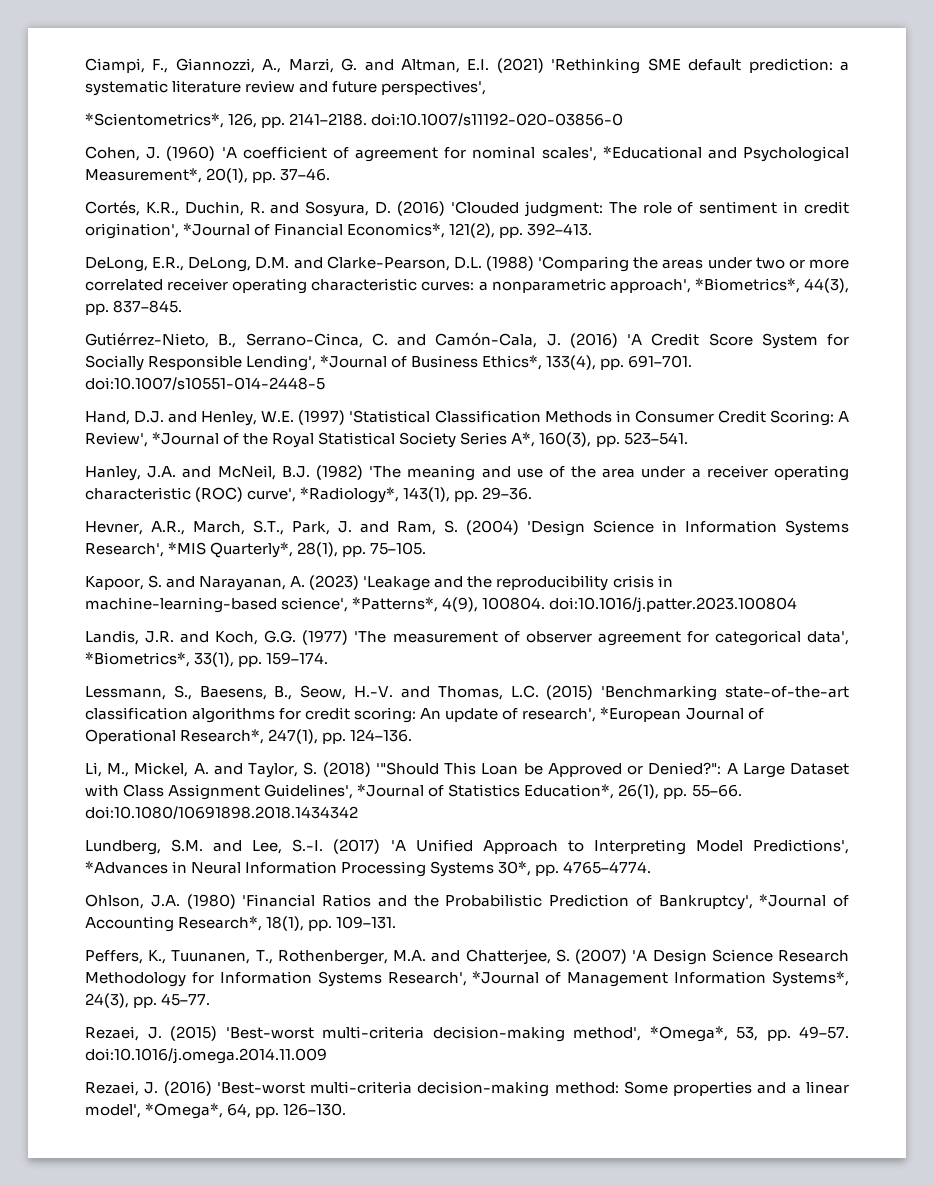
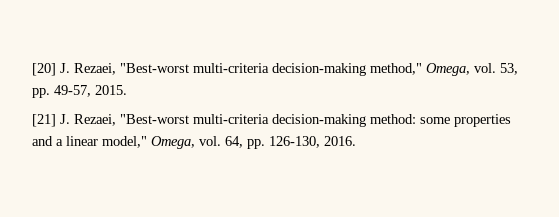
- Ciampi, F., Giannozzi, A., Marzi, G. and Altman, E.I. (2021) 'Rethinking SME default prediction: a systematic literature review and future perspectives',
- *Scientometrics*, 126, pp. 2141–2188. doi:10.1007/s11192-020-03856-0
- Cohen, J. (1960) 'A coefficient of agreement for nominal scales', *Educational and Psychological Measurement*, 20(1), pp. 37–46.
- Cortés, K.R., Duchin, R. and Sosyura, D. (2016) 'Clouded judgment: The role of sentiment in credit origination', *Journal of Financial Economics*, 121(2), pp. 392–413.
- DeLong, E.R., DeLong, D.M. and Clarke-Pearson, D.L. (1988) 'Comparing the areas under two or more correlated receiver operating characteristic curves: a nonparametric approach', *Biometrics*, 44(3), pp. 837–845.
- Gutiérrez-Nieto, B., Serrano-Cinca, C. and Camón-Cala, J. (2016) 'A Credit Score System for Socially Responsible Lending', *Journal of Business Ethics*, 133(4), pp. 691–701. doi:10.1007/s10551-014-2448-5
- Hand, D.J. and Henley, W.E. (1997) 'Statistical Classification Methods in Consumer Credit Scoring: A Review', *Journal of the Royal Statistical Society Series A*, 160(3), pp. 523–541.
- Hanley, J.A. and McNeil, B.J. (1982) 'The meaning and use of the area under a receiver operating characteristic (ROC) curve', *Radiology*, 143(1), pp. 29–36.
- Hevner, A.R., March, S.T., Park, J. and Ram, S. (2004) 'Design Science in Information Systems Research', *MIS Quarterly*, 28(1), pp. 75–105.
- Kapoor, S. and Narayanan, A. (2023) 'Leakage and the reproducibility crisis in machine-learning-based science', *Patterns*, 4(9), 100804. doi:10.1016/j.patter.2023.100804
- Landis, J.R. and Koch, G.G. (1977) 'The measurement of observer agreement for categorical data', *Biometrics*, 33(1), pp. 159–174.
- Lessmann, S., Baesens, B., Seow, H.-V. and Thomas, L.C. (2015) 'Benchmarking state-of-the-art classification algorithms for credit scoring: An update of research', *European Journal of Operational Research*, 247(1), pp. 124–136.
- Li, M., Mickel, A. and Taylor, S. (2018) '"Should This Loan be Approved or Denied?": A Large Dataset with Class Assignment Guidelines', *Journal of Statistics Education*, 26(1), pp. 55–66. doi:10.1080/10691898.2018.1434342
- Lundberg, S.M. and Lee, S.-I. (2017) 'A Unified Approach to Interpreting Model Predictions', *Advances in Neural Information Processing Systems 30*, pp. 4765–4774.
- Ohlson, J.A. (1980) 'Financial Ratios and the Probabilistic Prediction of Bankruptcy', *Journal of Accounting Research*, 18(1), pp. 109–131.
- Peffers, K., Tuunanen, T., Rothenberger, M.A. and Chatterjee, S. (2007) 'A Design Science Research Methodology for Information Systems Research', *Journal of Management Information Systems*, 24(3), pp. 45–77.
- Rezaei, J. (2015) 'Best-worst multi-criteria decision-making method', *Omega*, 53, pp. 49–57. doi:10.1016/j.omega.2014.11.009
- Rezaei, J. (2016) 'Best-worst multi-criteria decision-making method: Some properties and a linear model', *Omega*, 64, pp. 126–130.
+ [20] J. Rezaei, "Best-worst multi-criteria decision-making method," Omega, vol. 53, pp. 49-57, 2015.
+ [21] J. Rezaei, "Best-worst multi-criteria decision-making method: some properties and a linear model," Omega, vol. 64, pp. 126-130, 2016.

